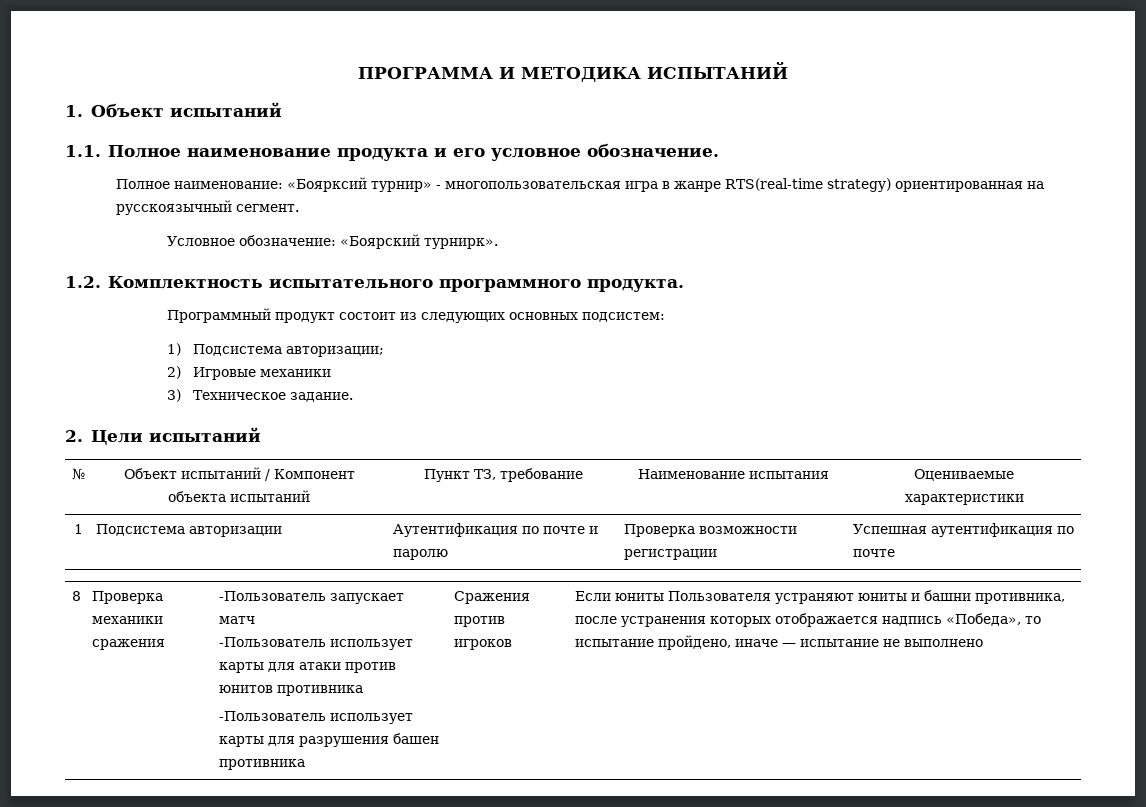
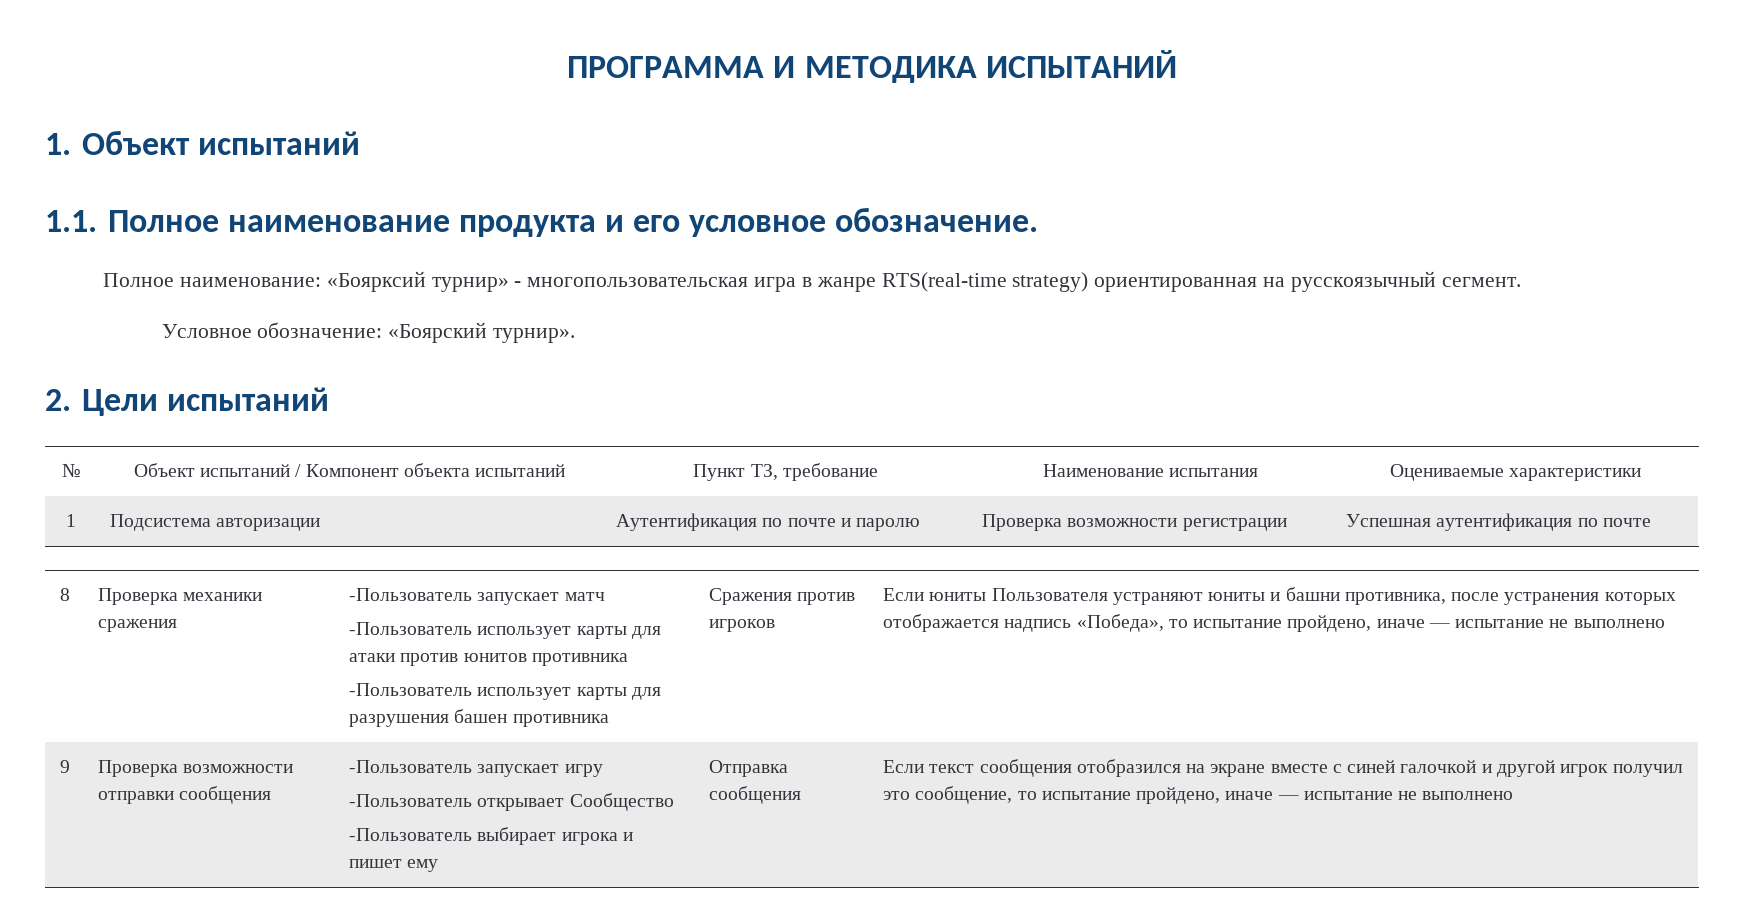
- Условное обозначение: «Боярский турнирк».
- 1.2. Комплектность испытательного программного продукта.
- Программный продукт состоит из следующих основных подсистем:
- 1) Подсистема авторизации;
- 2) Игровые механики
- 3) Техническое задание.
+ Условное обозначение: «Боярский турнир».
+ 9 | Проверка возможности отправки сообщения | -Пользователь запускает игру
+ -Пользователь открывает Сообщество
+ -Пользователь выбирает игрока и пишет ему | Отправка сообщения | Если текст сообщения отобразился на экране вместе с синей галочкой и другой игрок получил это сообщение, то испытание пройдено, иначе — испытание не выполнено

